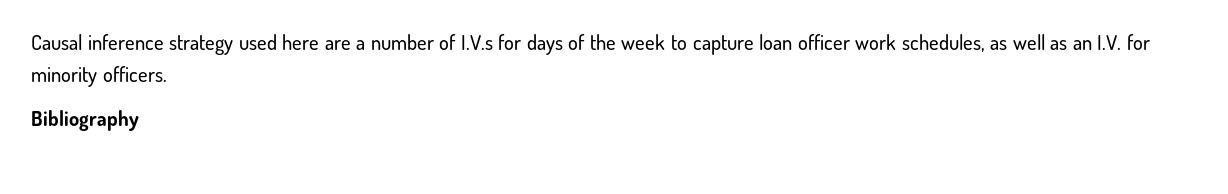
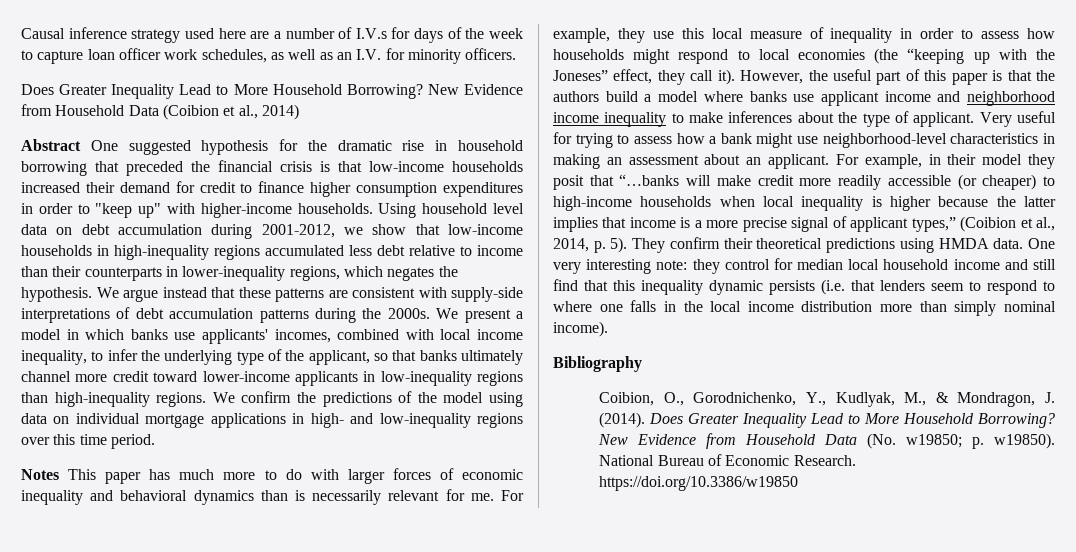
+ Does Greater Inequality Lead to More Household Borrowing? New Evidence from Household Data (Coibion et al., 2014)
+ Abstract One suggested hypothesis for the dramatic rise in household borrowing that preceded the financial crisis is that low-income households increased their demand for credit to finance higher consumption expenditures in order to "keep up" with higher-income households. Using household level data on debt accumulation during 2001-2012, we show that low-income households in high-inequality regions accumulated less debt relative to income than their counterparts in lower-inequality regions, which negates the hypothesis. We argue instead that these patterns are consistent with supply-side interpretations of debt accumulation patterns during the 2000s. We present a model in which banks use applicants' incomes, combined with local income inequality, to infer the underlying type of the applicant, so that banks ultimately channel more credit toward lower-income applicants in low-inequality regions than high-inequality regions. We confirm the predictions of the model using data on individual mortgage applications in high- and low-inequality regions over this time period.
+ Notes This paper has much more to do with larger forces of economic inequality and behavioral dynamics than is necessarily relevant for me. For example, they use this local measure of inequality in order to assess how households might respond to local economies (the “keeping up with the Joneses” effect, they call it). However, the useful part of this paper is that the authors build a model where banks use applicant income and neighborhood income inequality to make inferences about the type of applicant. Very useful for trying to assess how a bank might use neighborhood-level characteristics in making an assessment about an applicant. For example, in their model they posit that “…banks will make credit more readily accessible (or cheaper) to high-income households when local inequality is higher because the latter implies that income is a more precise signal of applicant types,” (Coibion et al., 2014, p. 5). They confirm their theoretical predictions using HMDA data. One very interesting note: they control for median local household income and still find that this inequality dynamic persists (i.e. that lenders seem to respond to where one falls in the local income distribution more than simply nominal income).
  Bibliography
+ Coibion, O., Gorodnichenko, Y., Kudlyak, M., & Mondragon, J. (2014). Does Greater Inequality Lead to More Household Borrowing? New Evidence from Household Data (No. w19850; p. w19850). National Bureau of Economic Research. https://doi.org/10.3386/w19850

